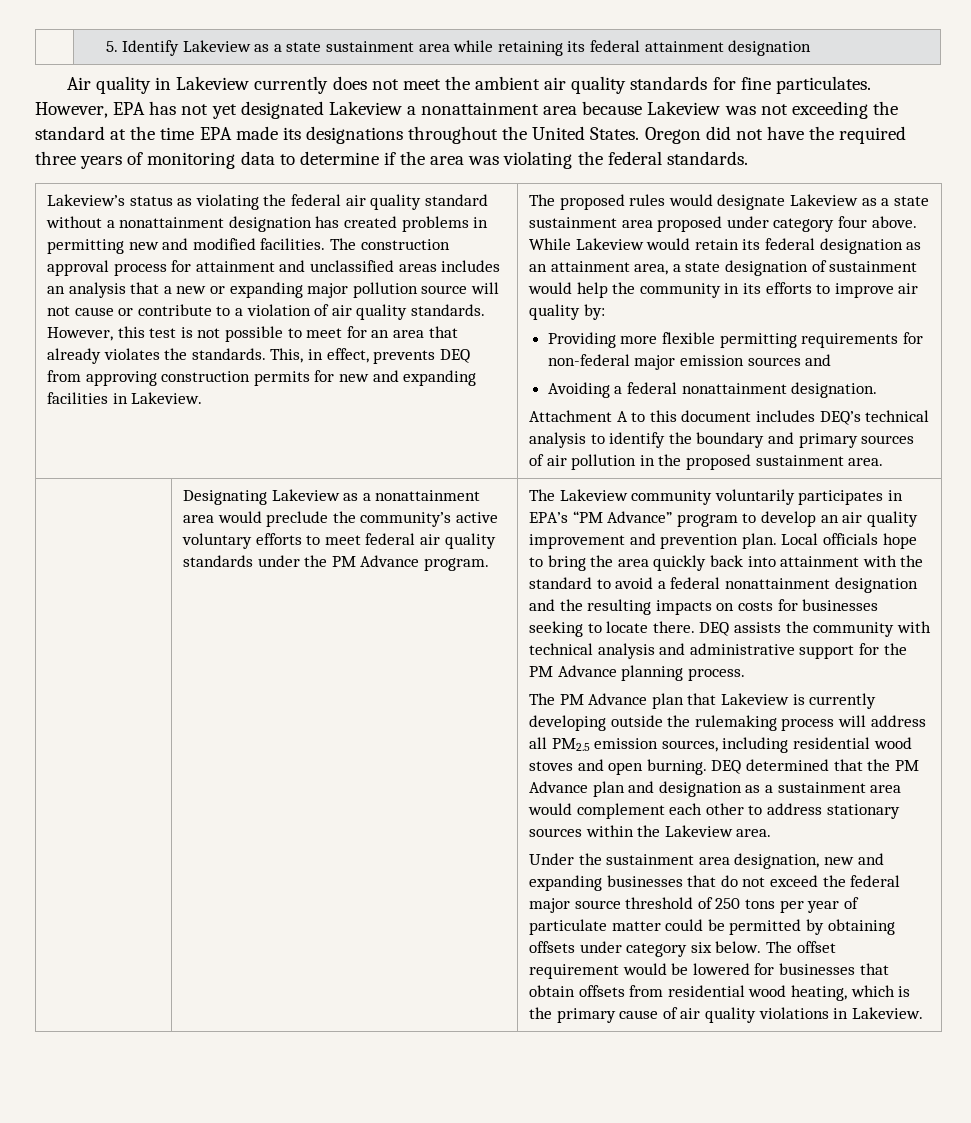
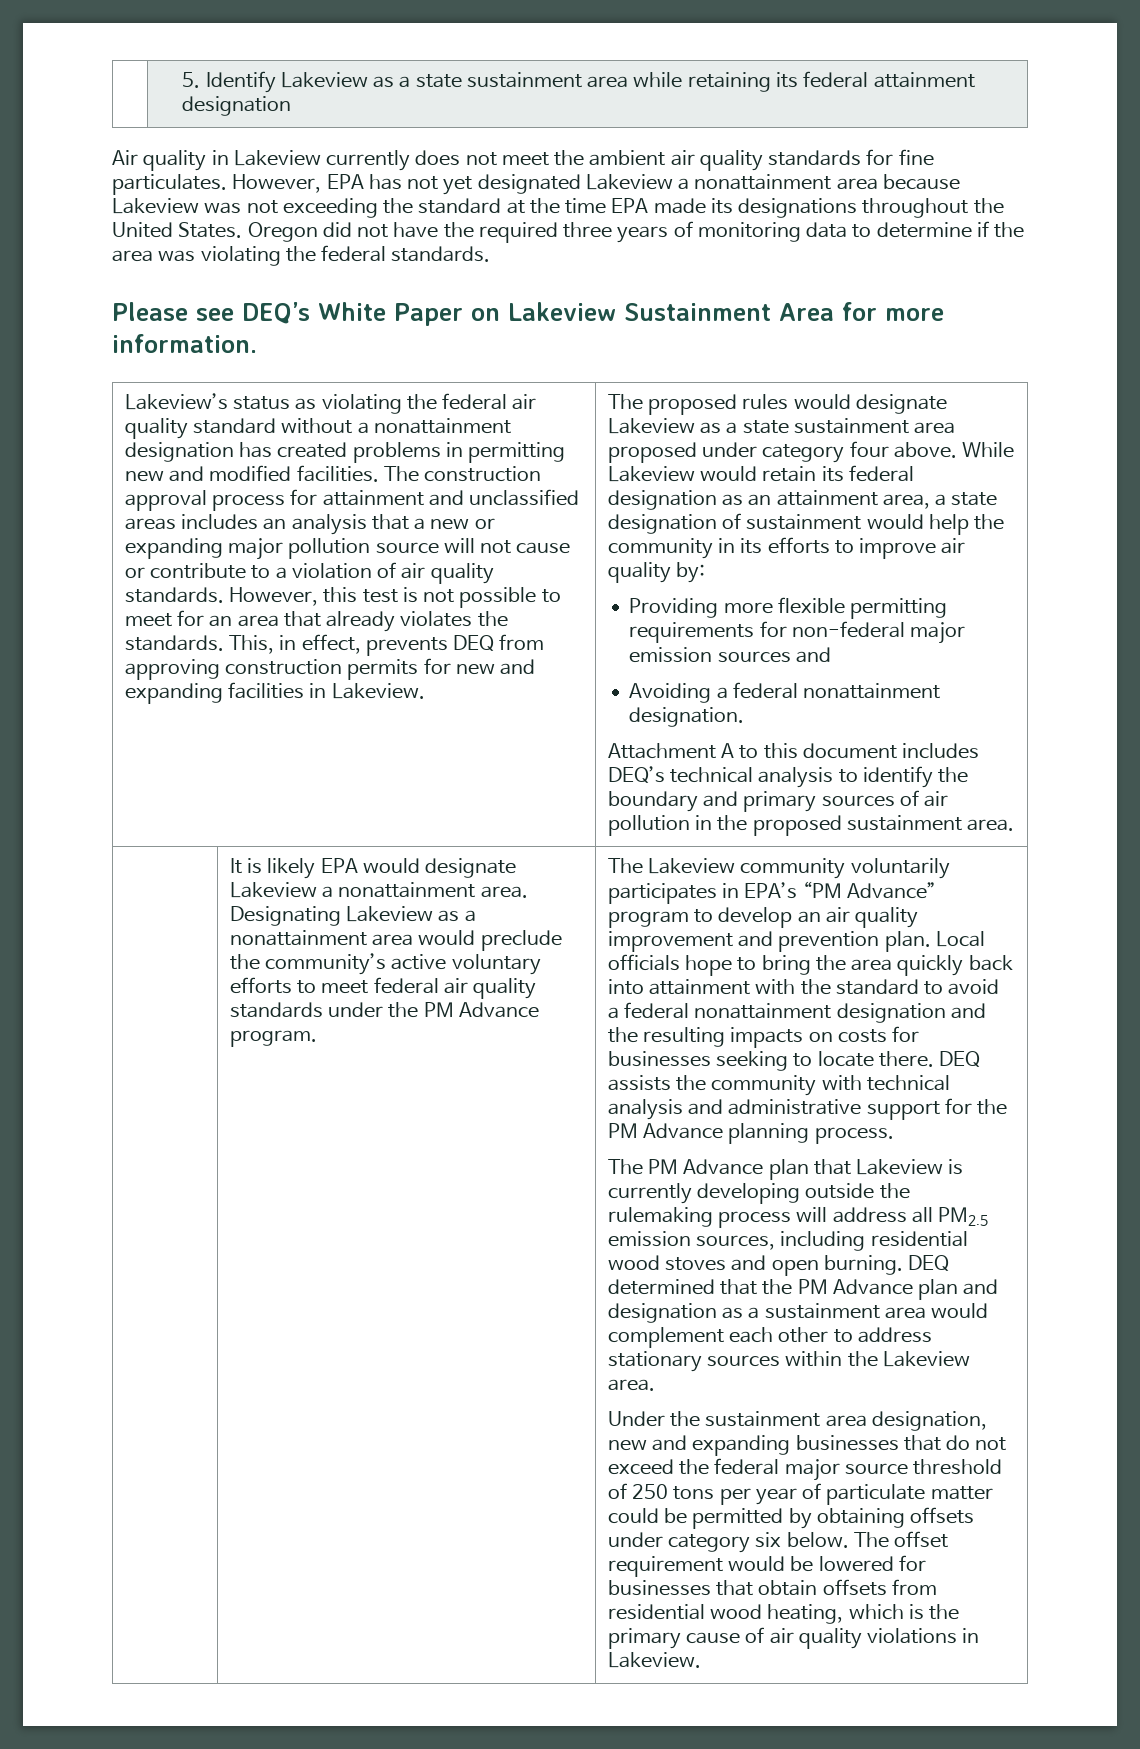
+ Please see DEQ’s White Paper on Lakeview Sustainment Area for more information.
+ It is likely EPA would designate Lakeview a nonattainment area.

